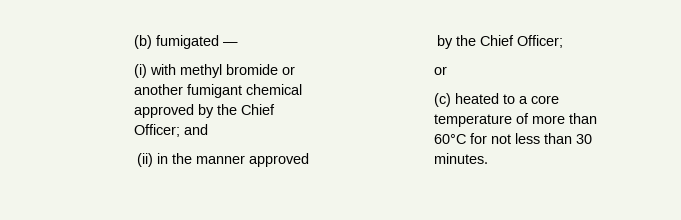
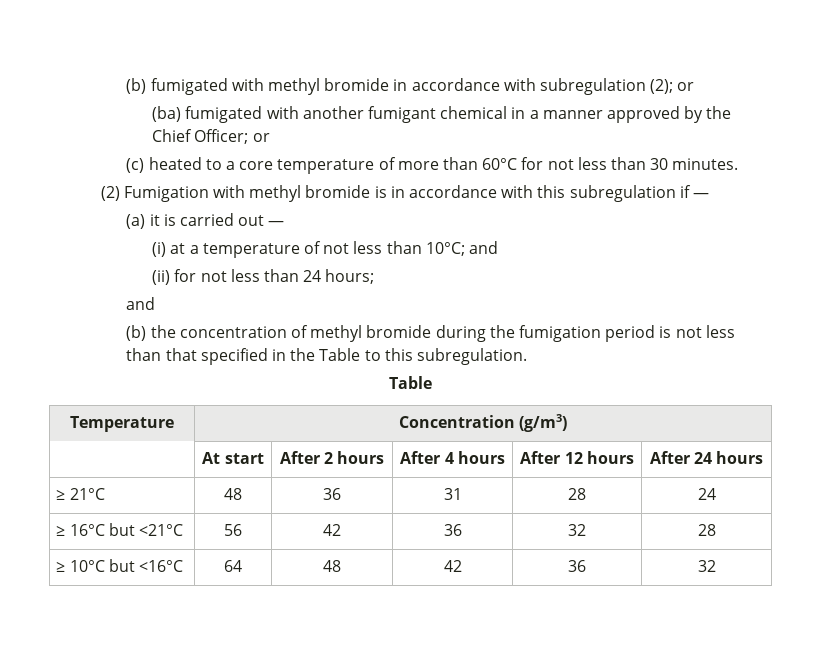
- (b) fumigated —
- (i) with methyl bromide or another fumigant chemical approved by the Chief Officer; and
- (ii) in the manner approved by the Chief Officer;
- or
+ (b) fumigated with methyl bromide in accordance with subregulation (2); or
+ (ba) fumigated with another fumigant chemical in a manner approved by the Chief Officer; or
+ (2) Fumigation with methyl bromide is in accordance with this subregulation if —
+ (a) it is carried out —
+ (i) at a temperature of not less than 10°C; and
+ (ii) for not less than 24 hours;
+ and
+ (b) the concentration of methyl bromide during the fumigation period is not less than that specified in the Table to this subregulation.
+ Table
+ Temperature | Concentration (g/m3)
+ | At start | After 2 hours | After 4 hours | After 12 hours | After 24 hours
+ ≥ 21°C | 48 | 36 | 31 | 28 | 24
+ ≥ 16°C but <21°C | 56 | 42 | 36 | 32 | 28
+ ≥ 10°C but <16°C | 64 | 48 | 42 | 36 | 32

